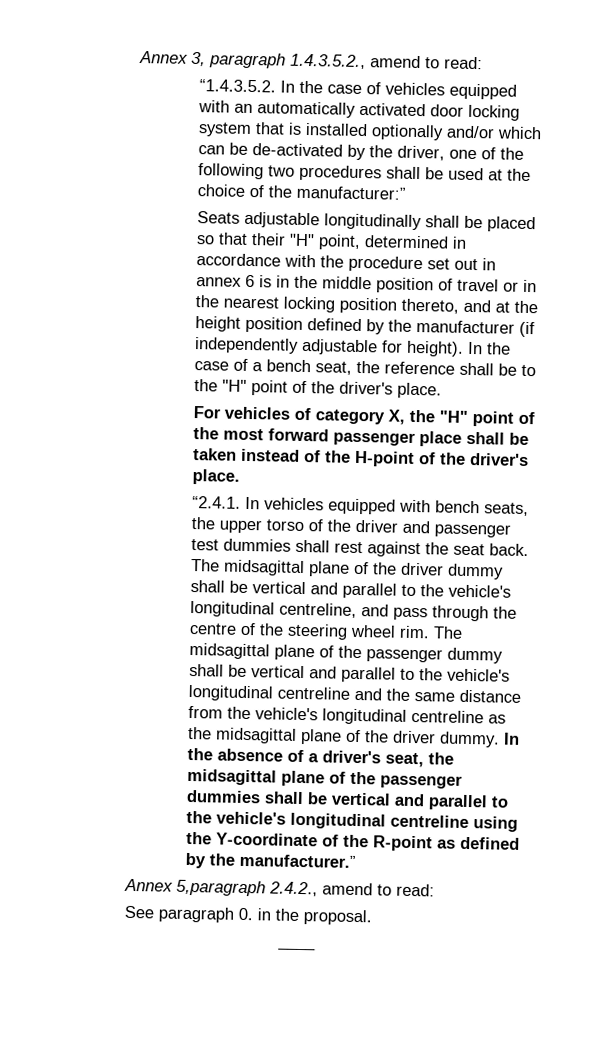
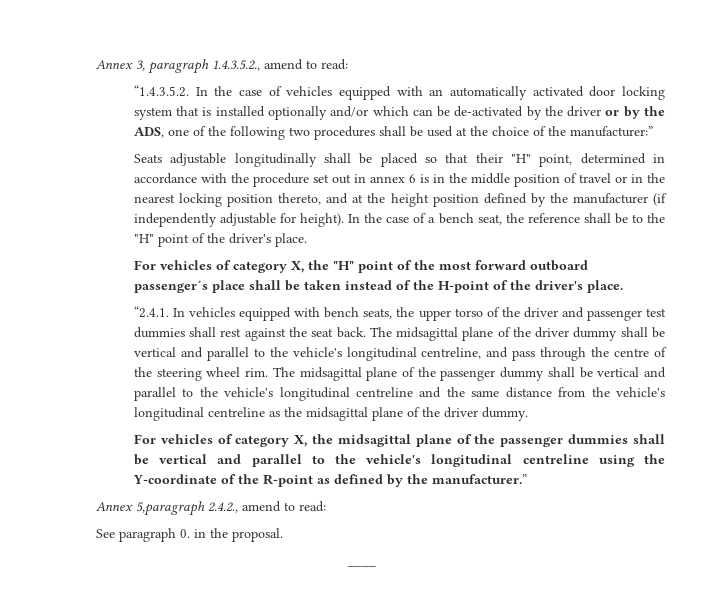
- “1.4.3.5.2. In the case of vehicles equipped with an automatically activated door locking system that is installed optionally and/or which can be de-activated by the driver, one of the following two procedures shall be used at the choice of the manufacturer:”
+ “1.4.3.5.2. In the case of vehicles equipped with an automatically activated door locking system that is installed optionally and/or which can be de-activated by the driver or by the ADS, one of the following two procedures shall be used at the choice of the manufacturer:”
- For vehicles of category X, the "H" point of the most forward passenger place shall be taken instead of the H-point of the driver's place.
+ For vehicles of category X, the "H" point of the most forward outboard passenger´s place shall be taken instead of the H-point of the driver's place.
- The midsagittal plane of the passenger dummy shall be vertical and parallel to the vehicle's longitudinal centreline and the same distance from the vehicle's longitudinal centreline as the midsagittal plane of the driver dummy. In the absence of a driver's seat, the midsagittal plane of the passenger dummies shall be vertical and parallel to the vehicle's longitudinal centreline using the Y-coordinate of the R-point as defined by the manufacturer.”
+ The midsagittal plane of the passenger dummy shall be vertical and parallel to the vehicle's longitudinal centreline and the same distance from the vehicle's longitudinal centreline as the midsagittal plane of the driver dummy.
+ For vehicles of category X, the midsagittal plane of the passenger dummies shall be vertical and parallel to the vehicle's longitudinal centreline using the Y-coordinate of the R-point as defined by the manufacturer.”

